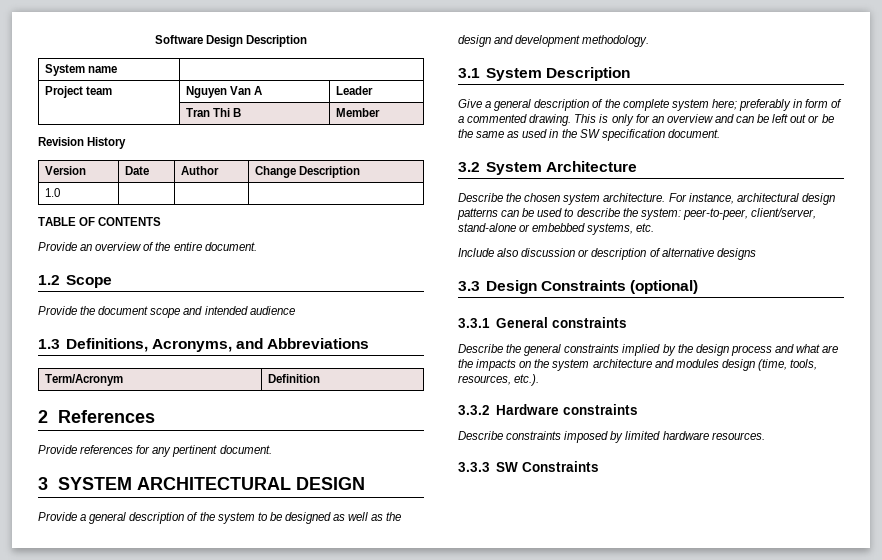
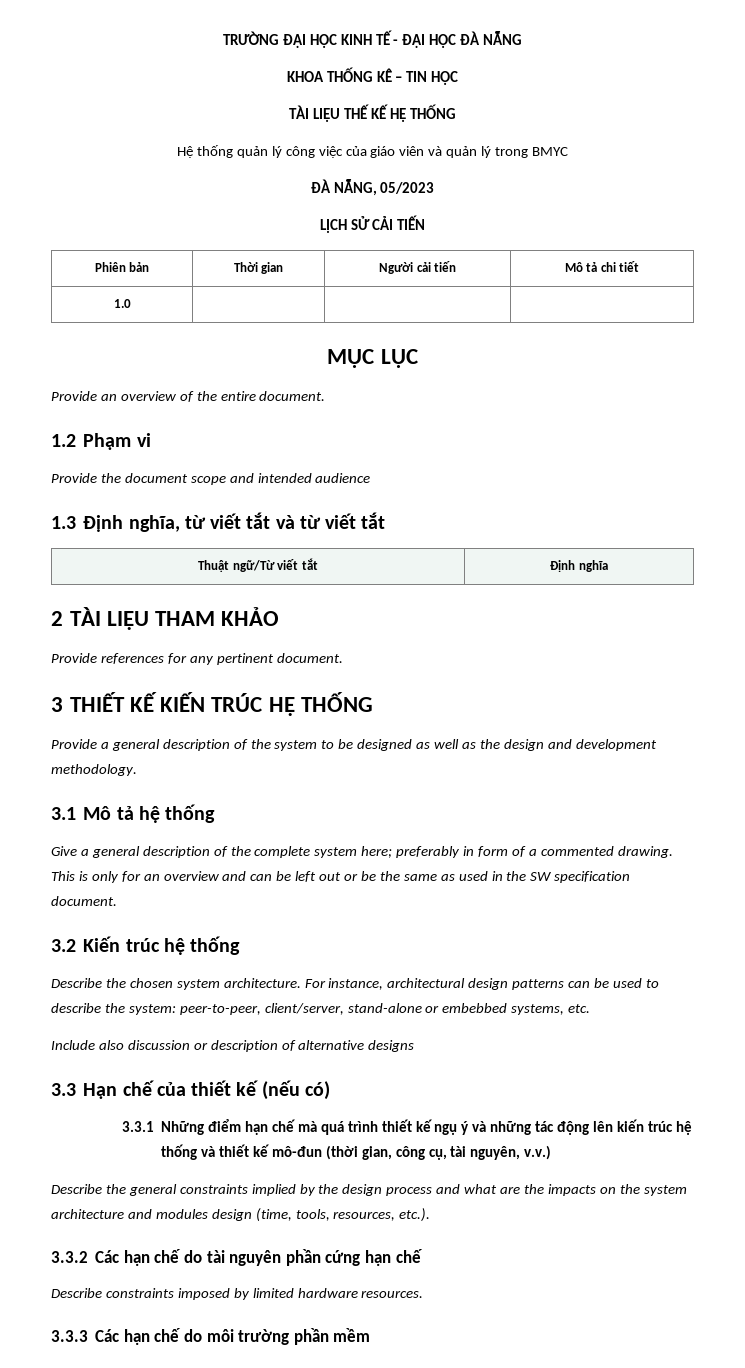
- Software Design Description
- System name |
- Project team | Nguyen Van A | Leader
- | Tran Thi B | Member
- Revision History
- Version | Date | Author | Change Description
+ TRƯỜNG ĐẠI HỌC KINH TẾ - ĐẠI HỌC ĐÀ NẴNG
+ KHOA THỐNG KÊ – TIN HỌC
+ TÀI LIỆU THẾ KẾ HỆ THỐNG
+ Hệ thống quản lý công việc của giáo viên và quản lý trong BMYC
+ ĐÀ NẴNG, 05/2023
+ LỊCH SỬ CẢI TIẾN
+ Phiên bản | Thời gian | Người cải tiến | Mô tả chi tiết
  1.0 | | |
- TABLE OF CONTENTS
+ MỤC LỤC
- 1.2 Scope
+ 1.2 Phạm vi
- 1.3 Definitions, Acronyms, and Abbreviations
- Term/Acronym | Definition
- 2 References
+ 1.3 Định nghĩa, từ viết tắt và từ viết tắt
+ Thuật ngữ/Từ viết tắt | Định nghĩa
+ 2 TÀI LIỆU THAM KHẢO
- 3 SYSTEM ARCHITECTURAL DESIGN
+ 3 THIẾT KẾ KIẾN TRÚC HỆ THỐNG
- 3.1 System Description
+ 3.1 Mô tả hệ thống
- 3.2 System Architecture
+ 3.2 Kiến trúc hệ thống
- 3.3 Design Constraints (optional)
- 3.3.1 General constraints
+ 3.3 Hạn chế của thiết kế (nếu có)
+ 3.3.1 Những điểm hạn chế mà quá trình thiết kế ngụ ý và những tác động lên kiến trúc hệ thống và thiết kế mô-đun (thời gian, công cụ, tài nguyên, v.v.)
- 3.3.2 Hardware constraints
+ 3.3.2 Các hạn chế do tài nguyên phần cứng hạn chế
- 3.3.3 SW Constraints
+ 3.3.3 Các hạn chế do môi trường phần mềm

